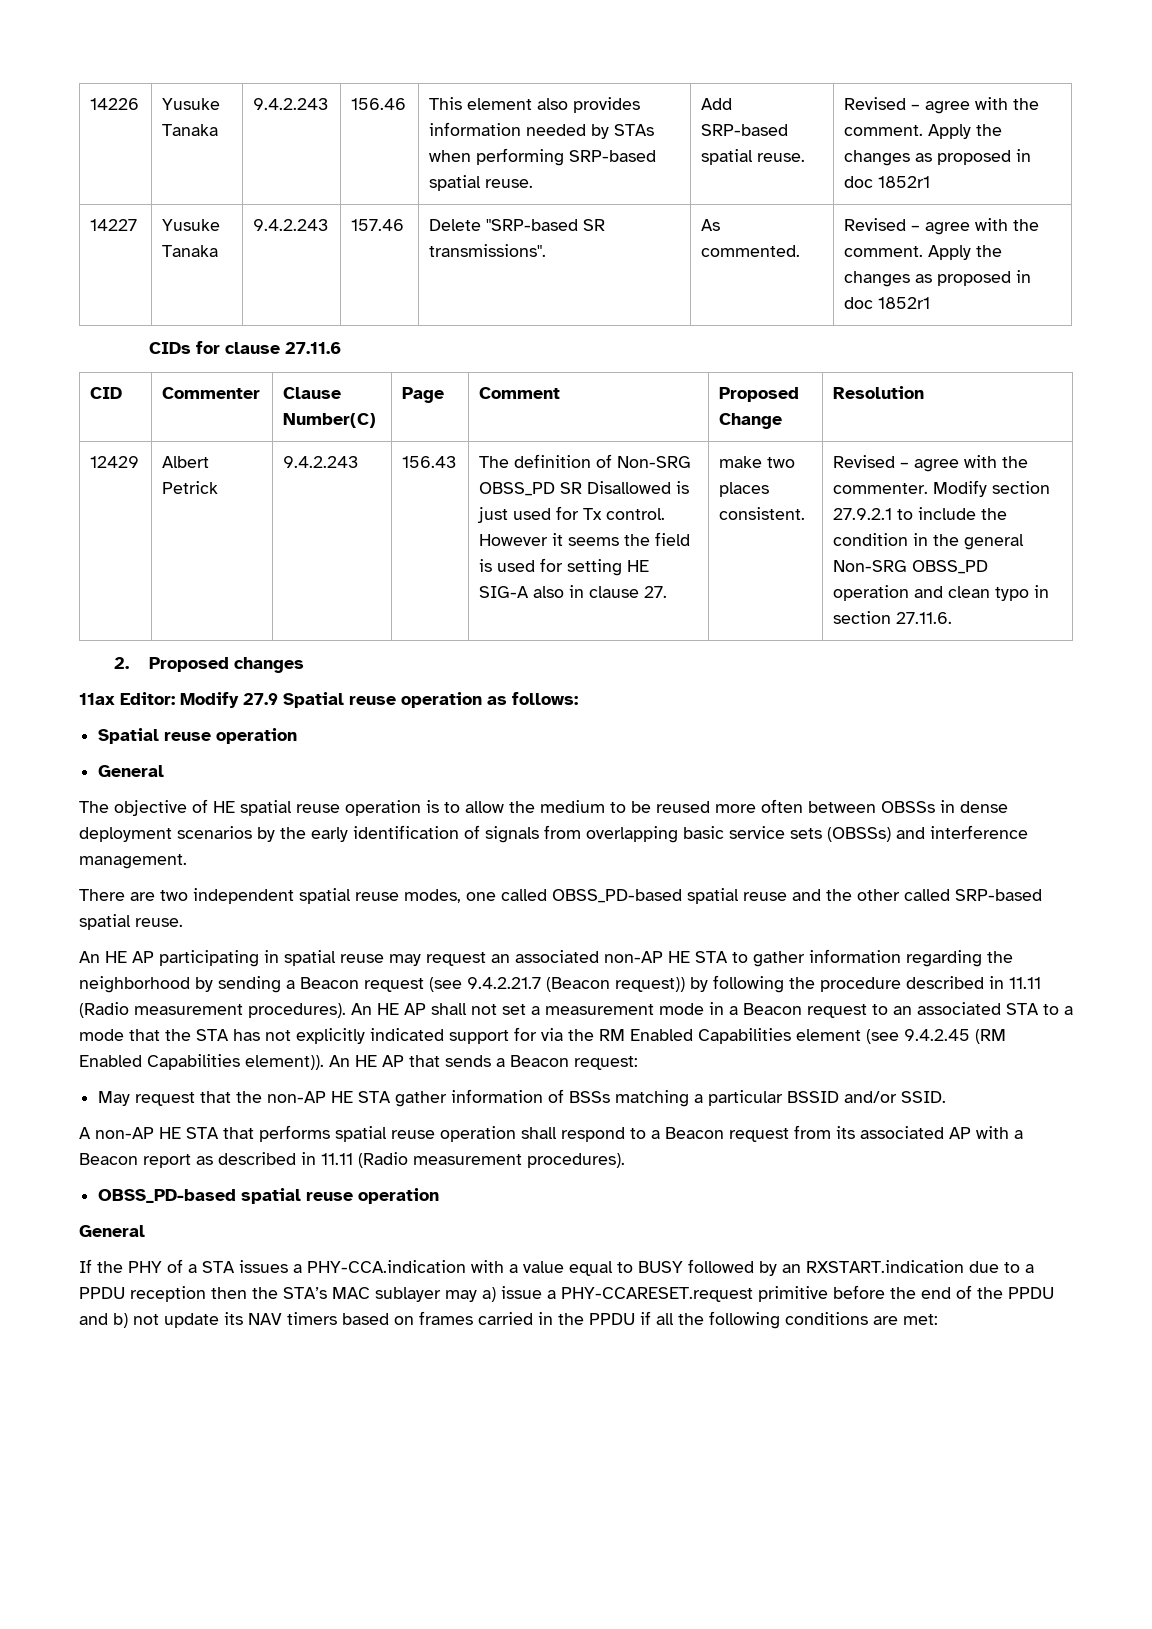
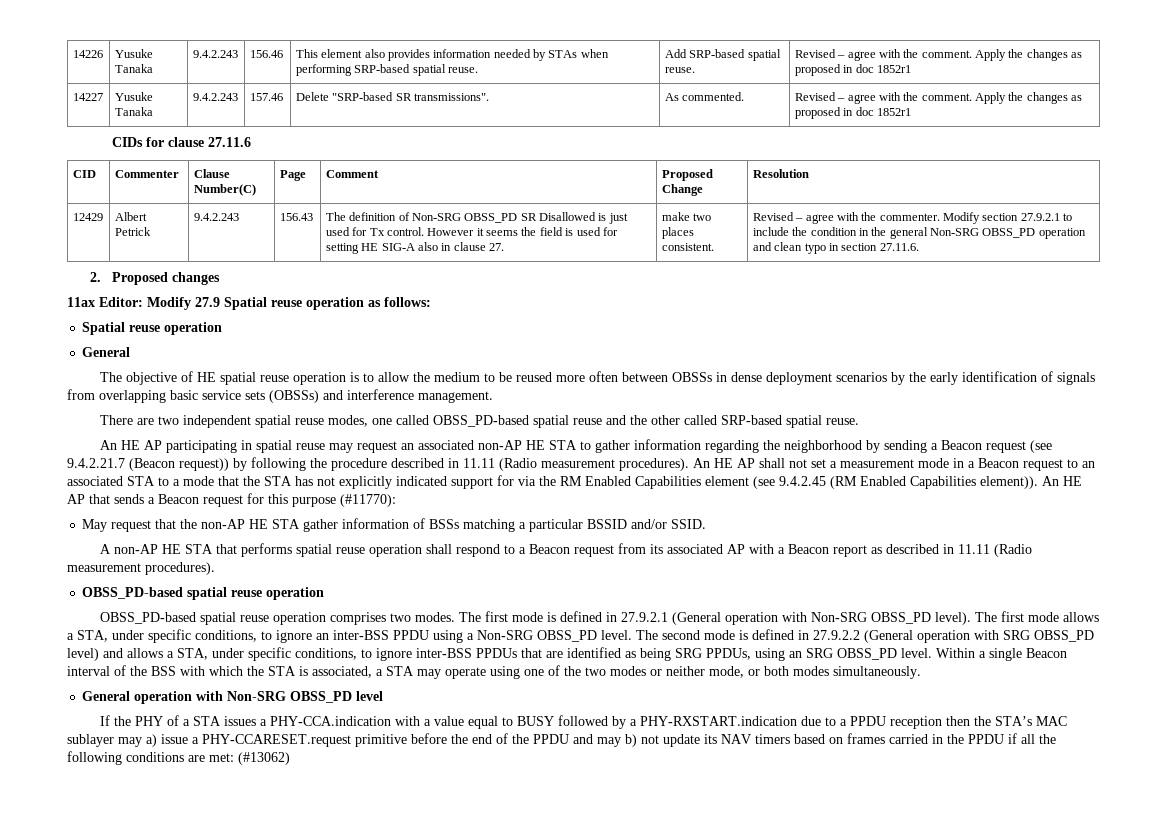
- An HE AP that sends a Beacon request:
+ An HE AP that sends a Beacon request for this purpose (#11770):
  A non-AP HE STA that performs spatial reuse operation shall respond to a Beacon request from its associated AP with a Beacon report as described in 11.11 (Radio measurement procedures).
  OBSS_PD-based spatial reuse operation
- General
+ OBSS_PD-based spatial reuse operation comprises two modes. The first mode is defined in 27.9.2.1 (General operation with Non-SRG OBSS_PD level). The first mode allows a STA, under specific conditions, to ignore an inter-BSS PPDU using a Non-SRG OBSS_PD level. The second mode is defined in 27.9.2.2 (General operation with SRG OBSS_PD level) and allows a STA, under specific conditions, to ignore inter-BSS PPDUs that are identified as being SRG PPDUs, using an SRG OBSS_PD level. Within a single Beacon interval of the BSS with which the STA is associated, a STA may operate using one of the two modes or neither mode, or both modes simultaneously.
+ General operation with Non-SRG OBSS_PD level
- If the PHY of a STA issues a PHY-CCA.indication with a value equal to BUSY followed by an RXSTART.indication due to a PPDU reception then the STA’s MAC sublayer may a) issue a PHY-CCARESET.request primitive before the end of the PPDU and b) not update its NAV timers based on frames carried in the PPDU if all the following conditions are met:
+ If the PHY of a STA issues a PHY-CCA.indication with a value equal to BUSY followed by a PHY-RXSTART.indication due to a PPDU reception then the STA’s MAC sublayer may a) issue a PHY-CCARESET.request primitive before the end of the PPDU and may b) not update its NAV timers based on frames carried in the PPDU if all the following conditions are met: (#13062)

